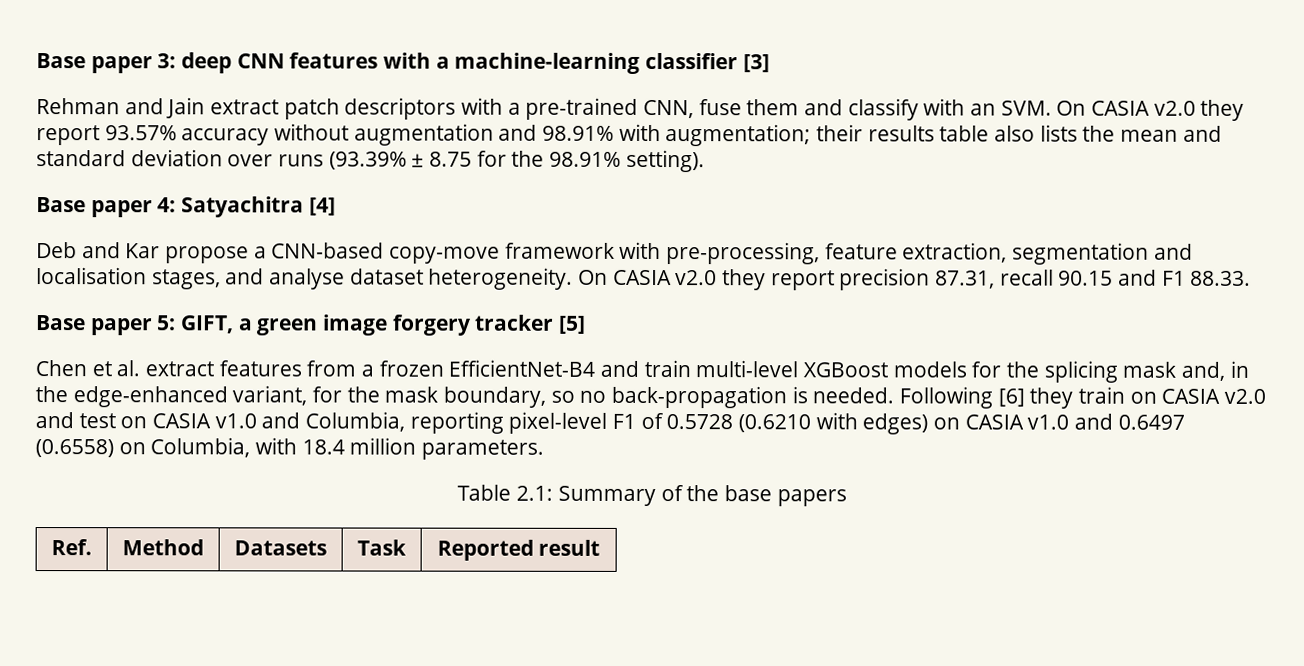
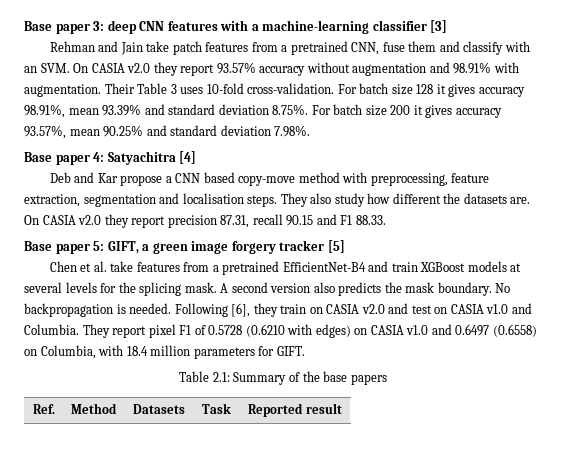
- Rehman and Jain extract patch descriptors with a pre-trained CNN, fuse them and classify with an SVM. On CASIA v2.0 they report 93.57% accuracy without augmentation and 98.91% with augmentation; their results table also lists the mean and standard deviation over runs (93.39% ± 8.75 for the 98.91% setting).
+ Rehman and Jain take patch features from a pretrained CNN, fuse them and classify with an SVM. On CASIA v2.0 they report 93.57% accuracy without augmentation and 98.91% with augmentation. Their Table 3 uses 10-fold cross-validation. For batch size 128 it gives accuracy 98.91%, mean 93.39% and standard deviation 8.75%. For batch size 200 it gives accuracy 93.57%, mean 90.25% and standard deviation 7.98%.
- Deb and Kar propose a CNN-based copy-move framework with pre-processing, feature extraction, segmentation and localisation stages, and analyse dataset heterogeneity.
+ Deb and Kar propose a CNN based copy-move method with preprocessing, feature extraction, segmentation and localisation steps. They also study how different the datasets are.
- Chen et al. extract features from a frozen EfficientNet-B4 and train multi-level XGBoost models for the splicing mask and, in the edge-enhanced variant, for the mask boundary, so no back-propagation is needed.
+ Chen et al. take features from a pretrained EfficientNet-B4 and train XGBoost models at several levels for the splicing mask. A second version also predicts the mask boundary. No backpropagation is needed.
- Following [6] they train on CASIA v2.0 and test on CASIA v1.0 and Columbia, reporting pixel-level F1 of 0.5728 (0.6210 with edges) on CASIA v1.0 and 0.6497 (0.6558) on Columbia, with 18.4 million parameters.
+ Following [6], they train on CASIA v2.0 and test on CASIA v1.0 and Columbia. They report pixel F1 of 0.5728 (0.6210 with edges) on CASIA v1.0 and 0.6497 (0.6558) on Columbia, with 18.4 million parameters for GIFT.

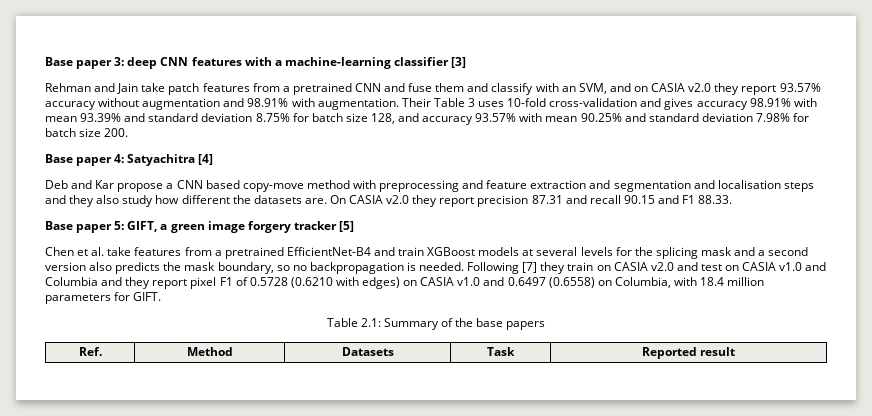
- Rehman and Jain take patch features from a pretrained CNN, fuse them and classify with an SVM. On CASIA v2.0 they report 93.57% accuracy without augmentation and 98.91% with augmentation.
+ Rehman and Jain take patch features from a pretrained CNN and fuse them and classify with an SVM, and on CASIA v2.0 they report 93.57% accuracy without augmentation and 98.91% with augmentation.
- Their Table 3 uses 10-fold cross-validation. For batch size 128 it gives accuracy 98.91%, mean 93.39% and standard deviation 8.75%. For batch size 200 it gives accuracy 93.57%, mean 90.25% and standard deviation 7.98%.
+ Their Table 3 uses 10-fold cross-validation and gives accuracy 98.91% with mean 93.39% and standard deviation 8.75% for batch size 128, and accuracy 93.57% with mean 90.25% and standard deviation 7.98% for batch size 200.
- Deb and Kar propose a CNN based copy-move method with preprocessing, feature extraction, segmentation and localisation steps. They also study how different the datasets are.
+ Deb and Kar propose a CNN based copy-move method with preprocessing and feature extraction and segmentation and localisation steps and they also study how different the datasets are.
- On CASIA v2.0 they report precision 87.31, recall 90.15 and F1 88.33.
+ On CASIA v2.0 they report precision 87.31 and recall 90.15 and F1 88.33.
- Chen et al. take features from a pretrained EfficientNet-B4 and train XGBoost models at several levels for the splicing mask. A second version also predicts the mask boundary. No backpropagation is needed.
+ Chen et al. take features from a pretrained EfficientNet-B4 and train XGBoost models at several levels for the splicing mask and a second version also predicts the mask boundary, so no backpropagation is needed.
- Following [6], they train on CASIA v2.0 and test on CASIA v1.0 and Columbia. They report pixel F1 of 0.5728 (0.6210 with edges) on CASIA v1.0 and 0.6497 (0.6558) on Columbia, with 18.4 million parameters for GIFT.
+ Following [7] they train on CASIA v2.0 and test on CASIA v1.0 and Columbia and they report pixel F1 of 0.5728 (0.6210 with edges) on CASIA v1.0 and 0.6497 (0.6558) on Columbia, with 18.4 million parameters for GIFT.

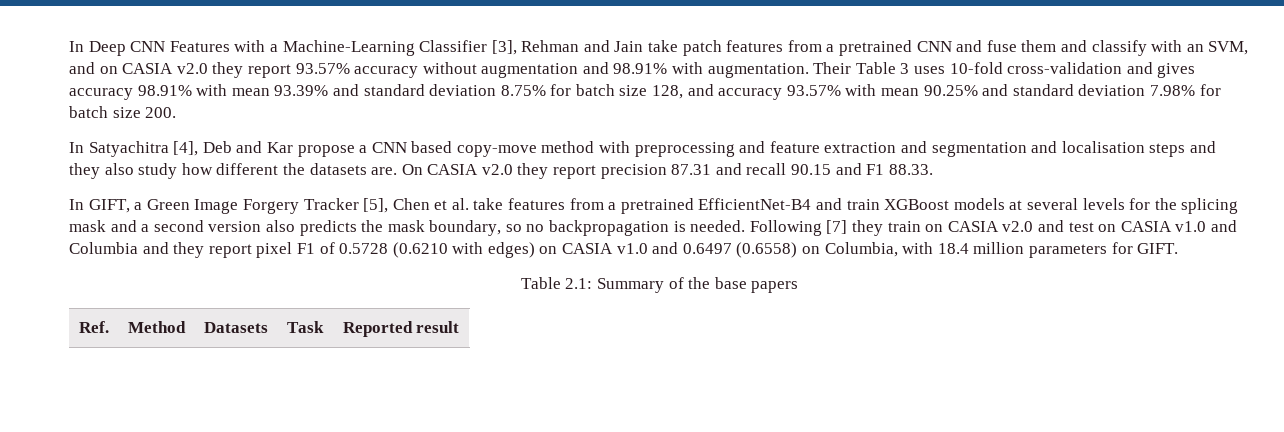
- Base paper 3: deep CNN features with a machine-learning classifier [3]
- Rehman and Jain take patch features from a pretrained CNN and fuse them and classify with an SVM, and on CASIA v2.0 they report 93.57% accuracy without augmentation and 98.91% with augmentation.
+ In Deep CNN Features with a Machine-Learning Classifier [3], Rehman and Jain take patch features from a pretrained CNN and fuse them and classify with an SVM, and on CASIA v2.0 they report 93.57% accuracy without augmentation and 98.91% with augmentation.
- Base paper 4: Satyachitra [4]
- Deb and Kar propose a CNN based copy-move method with preprocessing and feature extraction and segmentation and localisation steps and they also study how different the datasets are.
+ In Satyachitra [4], Deb and Kar propose a CNN based copy-move method with preprocessing and feature extraction and segmentation and localisation steps and they also study how different the datasets are.
- Base paper 5: GIFT, a green image forgery tracker [5]
- Chen et al. take features from a pretrained EfficientNet-B4 and train XGBoost models at several levels for the splicing mask and a second version also predicts the mask boundary, so no backpropagation is needed.
+ In GIFT, a Green Image Forgery Tracker [5], Chen et al. take features from a pretrained EfficientNet-B4 and train XGBoost models at several levels for the splicing mask and a second version also predicts the mask boundary, so no backpropagation is needed.

